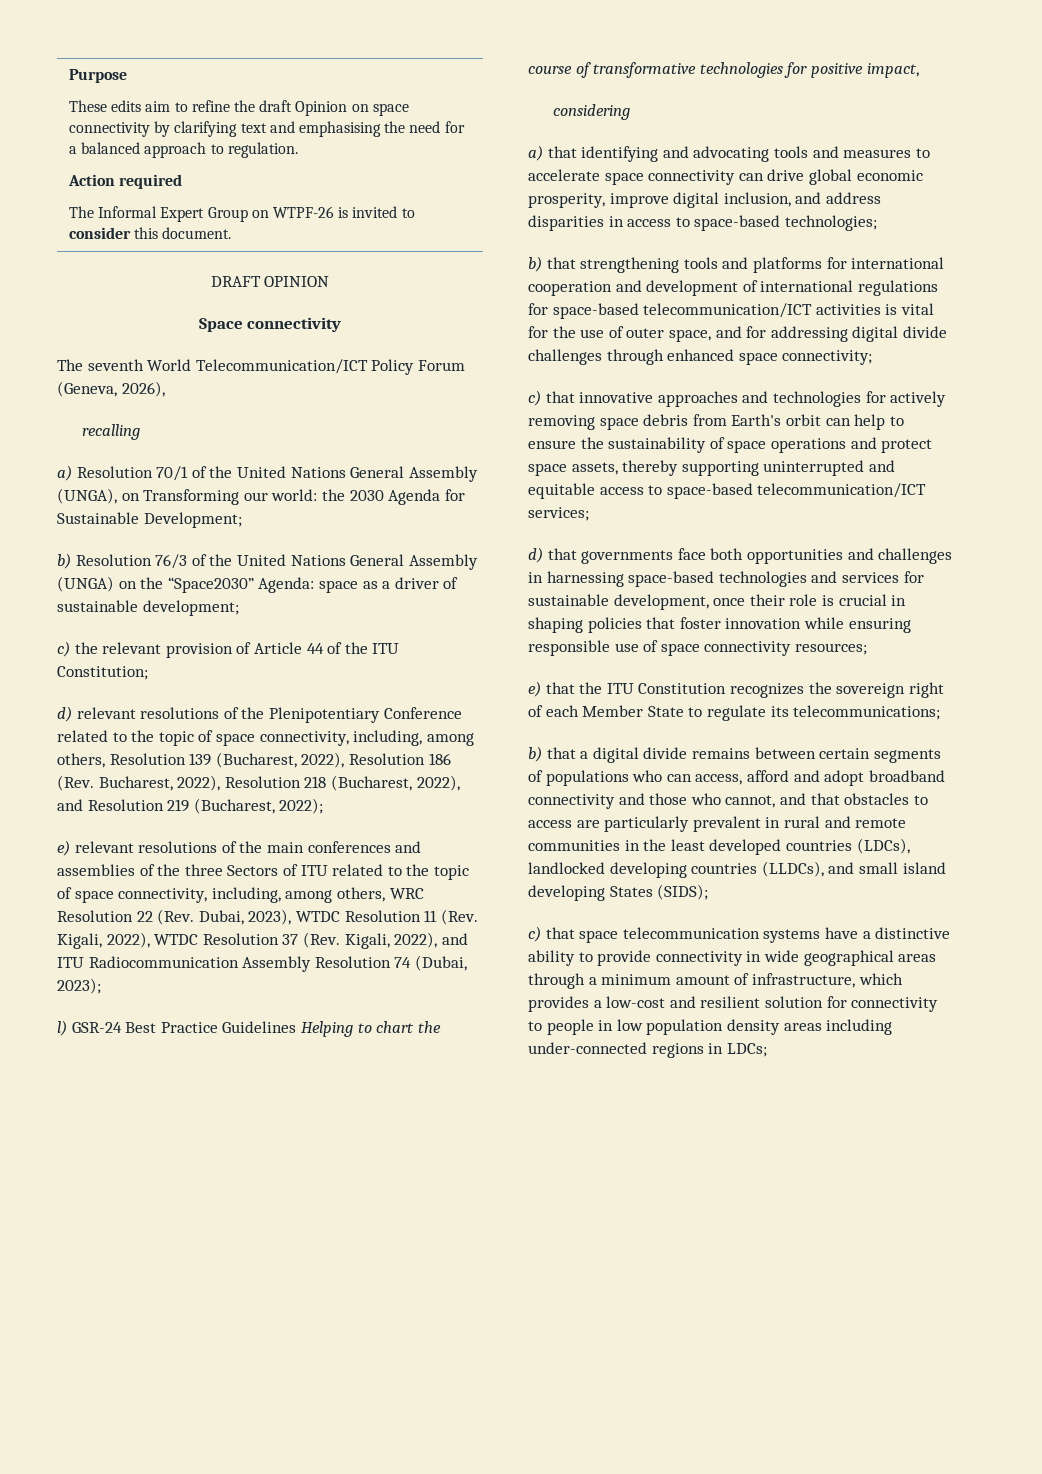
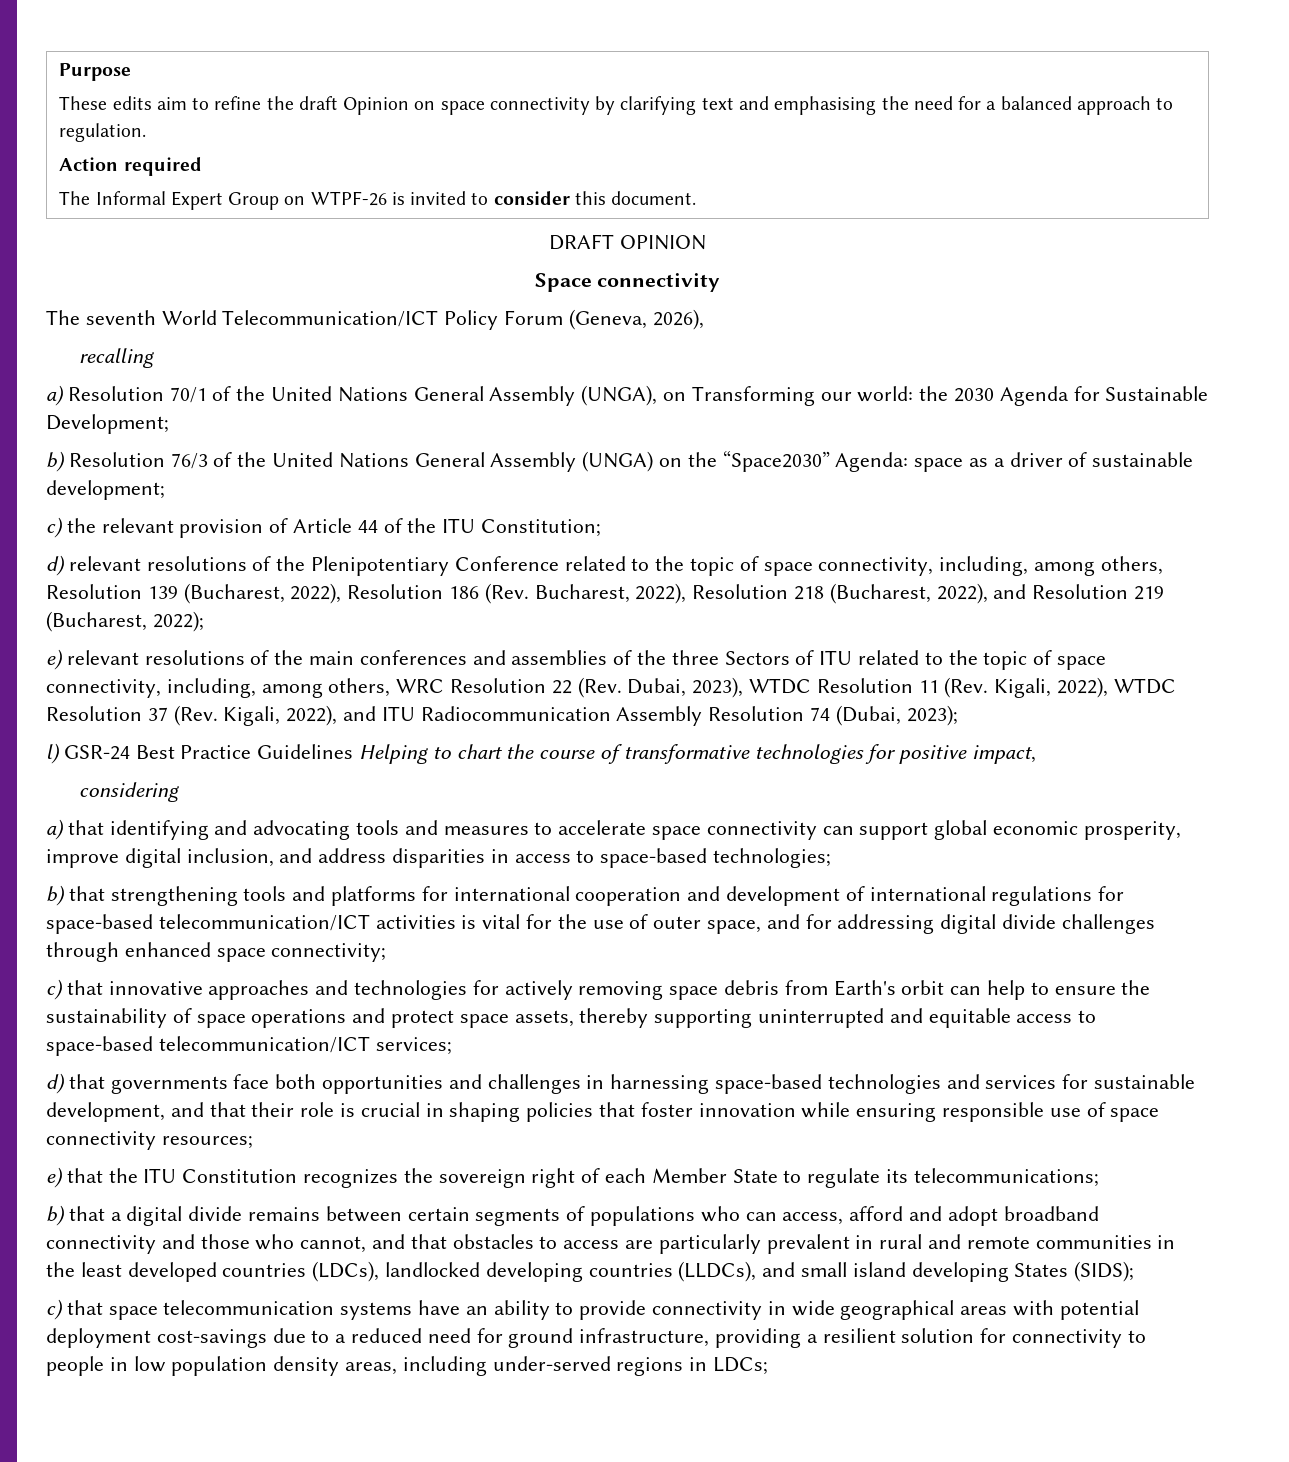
- a) that identifying and advocating tools and measures to accelerate space connectivity can drive global economic prosperity, improve digital inclusion, and address disparities in access to space-based technologies;
+ a) that identifying and advocating tools and measures to accelerate space connectivity can support global economic prosperity, improve digital inclusion, and address disparities in access to space-based technologies;
- d) that governments face both opportunities and challenges in harnessing space-based technologies and services for sustainable development, once their role is crucial in shaping policies that foster innovation while ensuring responsible use of space connectivity resources;
+ d) that governments face both opportunities and challenges in harnessing space-based technologies and services for sustainable development, and that their role is crucial in shaping policies that foster innovation while ensuring responsible use of space connectivity resources;
- c) that space telecommunication systems have a distinctive ability to provide connectivity in wide geographical areas through a minimum amount of infrastructure, which provides a low-cost and resilient solution for connectivity to people in low population density areas including under-connected regions in LDCs;
+ c) that space telecommunication systems have an ability to provide connectivity in wide geographical areas with potential deployment cost-savings due to a reduced need for ground infrastructure, providing a resilient solution for connectivity to people in low population density areas, including under-served regions in LDCs;

